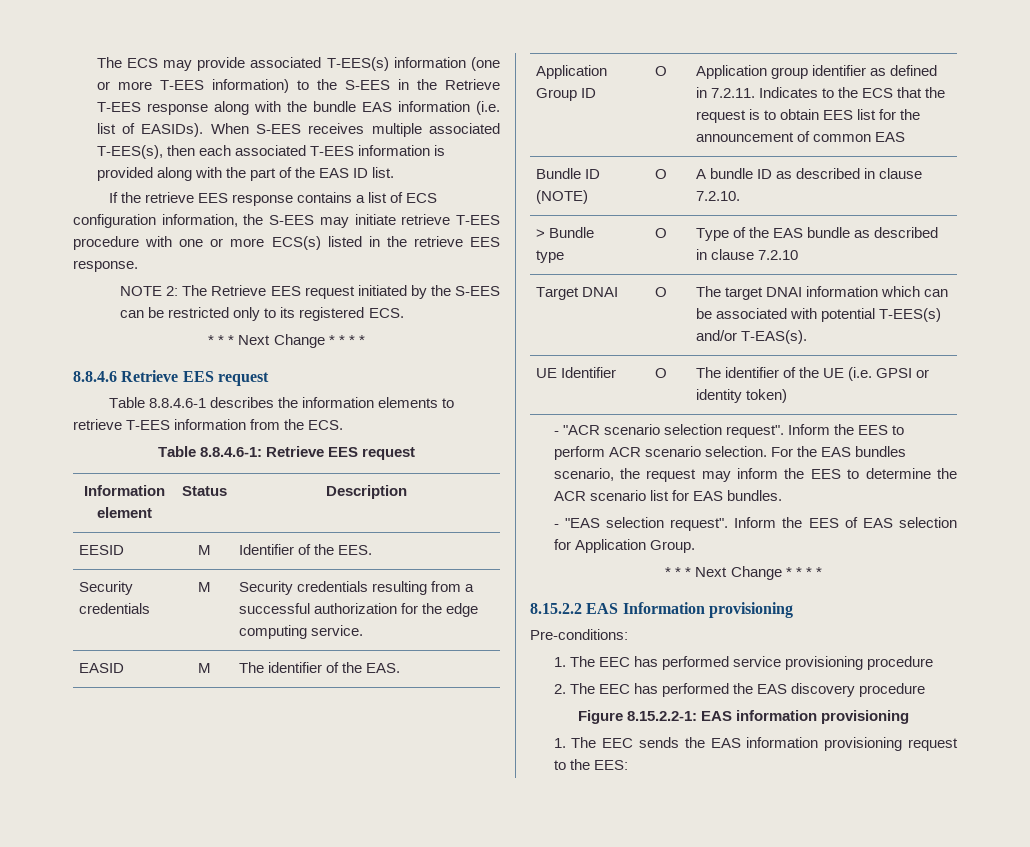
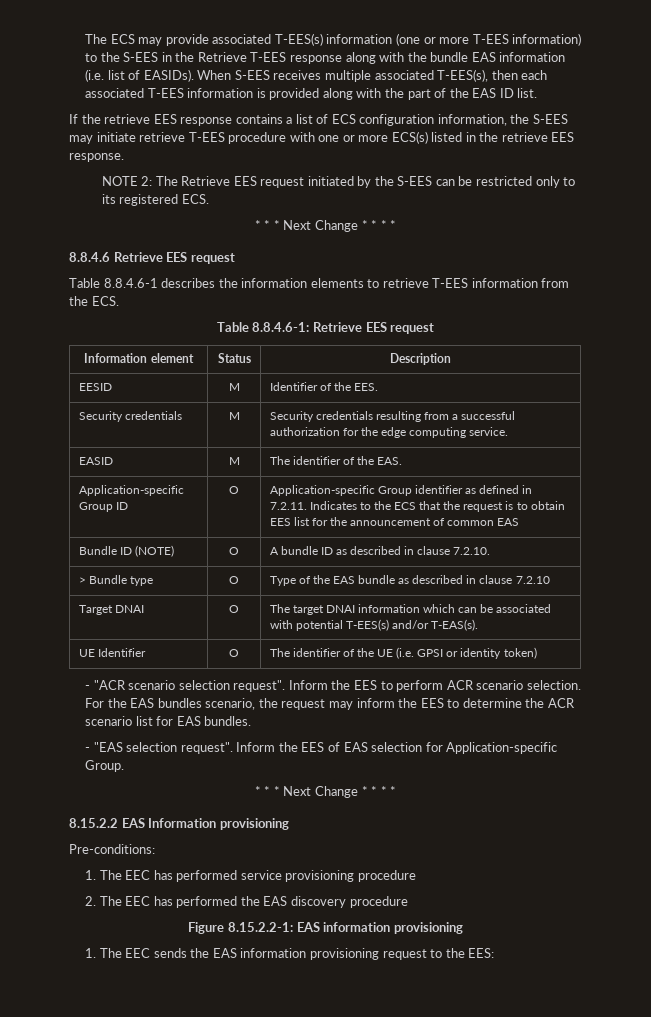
- Application Group ID | O | Application group identifier as defined in 7.2.11. Indicates to the ECS that the request is to obtain EES list for the announcement of common EAS
+ Application-specific Group ID | O | Application-specific Group identifier as defined in 7.2.11. Indicates to the ECS that the request is to obtain EES list for the announcement of common EAS
- Inform the EES of EAS selection for Application Group.
+ Inform the EES of EAS selection for Application-specific Group.

